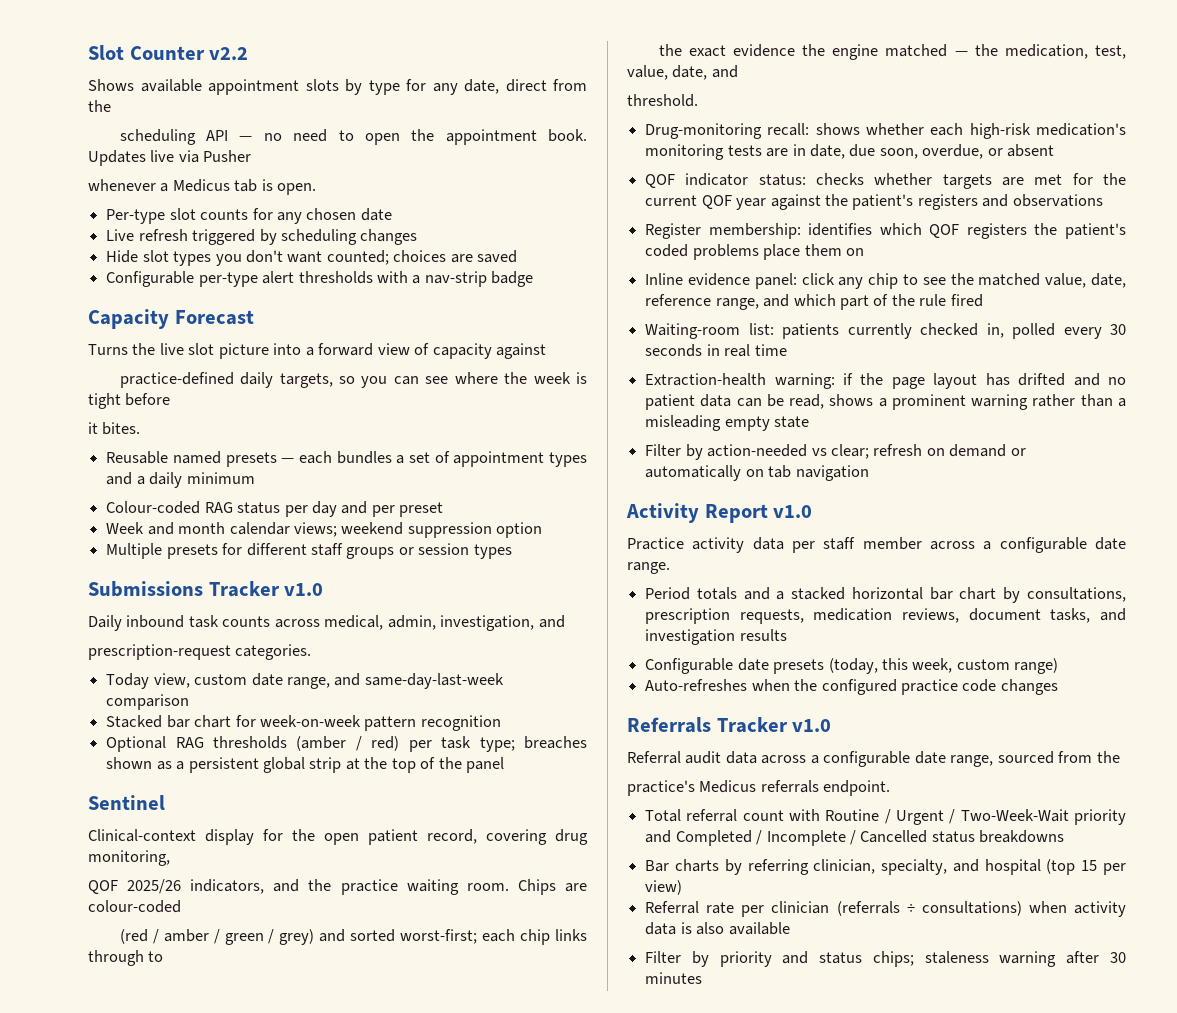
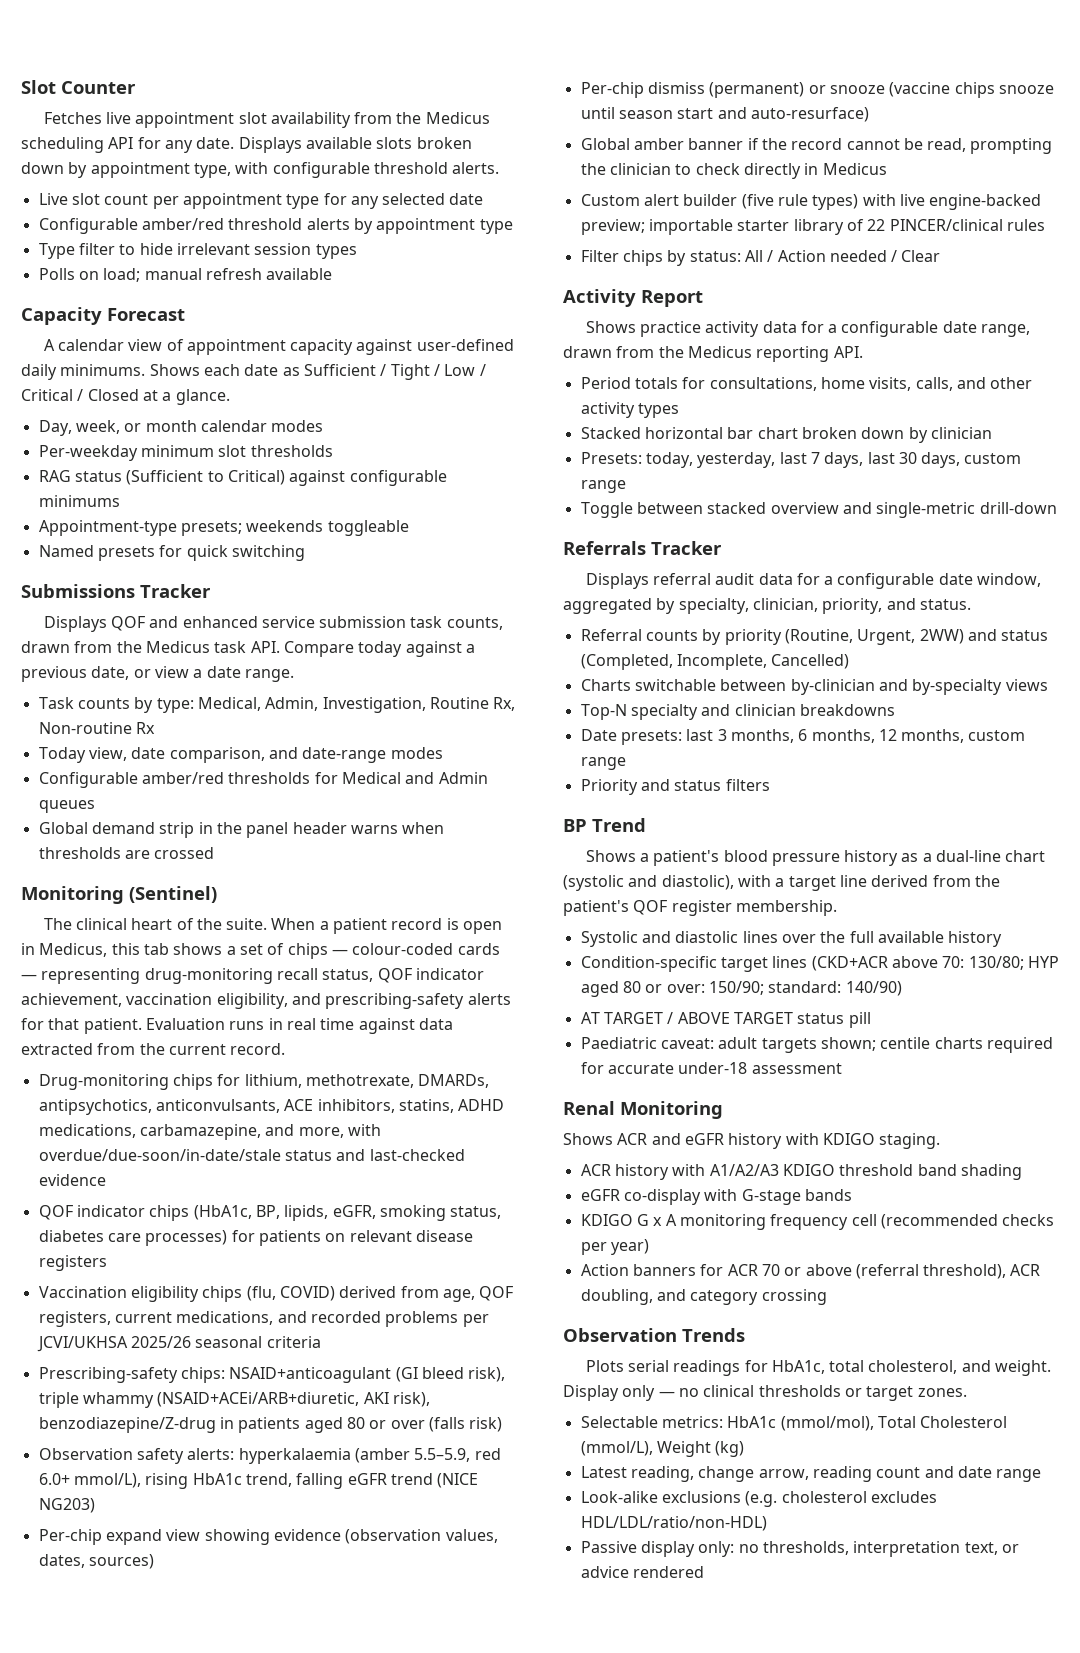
- Slot Counter v2.2
- Shows available appointment slots by type for any date, direct from the
- scheduling API — no need to open the appointment book. Updates live via Pusher
- whenever a Medicus tab is open.
- Per-type slot counts for any chosen date
- Live refresh triggered by scheduling changes
- Hide slot types you don't want counted; choices are saved
- Configurable per-type alert thresholds with a nav-strip badge
+ Slot Counter
+ Fetches live appointment slot availability from the Medicus scheduling API for any date. Displays available slots broken down by appointment type, with configurable threshold alerts.
+ Live slot count per appointment type for any selected date
+ Configurable amber/red threshold alerts by appointment type
+ Type filter to hide irrelevant session types
+ Polls on load; manual refresh available
  Capacity Forecast
- Turns the live slot picture into a forward view of capacity against
- practice-defined daily targets, so you can see where the week is tight before
- it bites.
- Reusable named presets — each bundles a set of appointment types and a daily minimum
- Colour-coded RAG status per day and per preset
- Week and month calendar views; weekend suppression option
- Multiple presets for different staff groups or session types
- Submissions Tracker v1.0
- Daily inbound task counts across medical, admin, investigation, and
- prescription-request categories.
- Today view, custom date range, and same-day-last-week comparison
- Stacked bar chart for week-on-week pattern recognition
- Optional RAG thresholds (amber / red) per task type; breaches shown as a persistent global strip at the top of the panel
- Sentinel
- Clinical-context display for the open patient record, covering drug monitoring,
- QOF 2025/26 indicators, and the practice waiting room. Chips are colour-coded
- (red / amber / green / grey) and sorted worst-first; each chip links through to
- the exact evidence the engine matched — the medication, test, value, date, and
- threshold.
- Drug-monitoring recall: shows whether each high-risk medication's monitoring tests are in date, due soon, overdue, or absent
- QOF indicator status: checks whether targets are met for the current QOF year against the patient's registers and observations
- Register membership: identifies which QOF registers the patient's coded problems place them on
- Inline evidence panel: click any chip to see the matched value, date, reference range, and which part of the rule fired
- Waiting-room list: patients currently checked in, polled every 30 seconds in real time
- Extraction-health warning: if the page layout has drifted and no patient data can be read, shows a prominent warning rather than a misleading empty state
- Filter by action-needed vs clear; refresh on demand or automatically on tab navigation
- Activity Report v1.0
- Practice activity data per staff member across a configurable date range.
- Period totals and a stacked horizontal bar chart by consultations, prescription requests, medication reviews, document tasks, and investigation results
- Configurable date presets (today, this week, custom range)
- Auto-refreshes when the configured practice code changes
- Referrals Tracker v1.0
- Referral audit data across a configurable date range, sourced from the
- practice's Medicus referrals endpoint.
- Total referral count with Routine / Urgent / Two-Week-Wait priority and Completed / Incomplete / Cancelled status breakdowns
- Bar charts by referring clinician, specialty, and hospital (top 15 per view)
- Referral rate per clinician (referrals ÷ consultations) when activity data is also available
- Filter by priority and status chips; staleness warning after 30 minutes
+ A calendar view of appointment capacity against user-defined daily minimums. Shows each date as Sufficient / Tight / Low / Critical / Closed at a glance.
+ Day, week, or month calendar modes
+ Per-weekday minimum slot thresholds
+ RAG status (Sufficient to Critical) against configurable minimums
+ Appointment-type presets; weekends toggleable
+ Named presets for quick switching
+ Submissions Tracker
+ Displays QOF and enhanced service submission task counts, drawn from the Medicus task API. Compare today against a previous date, or view a date range.
+ Task counts by type: Medical, Admin, Investigation, Routine Rx, Non-routine Rx
+ Today view, date comparison, and date-range modes
+ Configurable amber/red thresholds for Medical and Admin queues
+ Global demand strip in the panel header warns when thresholds are crossed
+ Monitoring (Sentinel)
+ The clinical heart of the suite. When a patient record is open in Medicus, this tab shows a set of chips — colour-coded cards — representing drug-monitoring recall status, QOF indicator achievement, vaccination eligibility, and prescribing-safety alerts for that patient. Evaluation runs in real time against data extracted from the current record.
+ Drug-monitoring chips for lithium, methotrexate, DMARDs, antipsychotics, anticonvulsants, ACE inhibitors, statins, ADHD medications, carbamazepine, and more, with overdue/due-soon/in-date/stale status and last-checked evidence
+ QOF indicator chips (HbA1c, BP, lipids, eGFR, smoking status, diabetes care processes) for patients on relevant disease registers
+ Vaccination eligibility chips (flu, COVID) derived from age, QOF registers, current medications, and recorded problems per JCVI/UKHSA 2025/26 seasonal criteria
+ Prescribing-safety chips: NSAID+anticoagulant (GI bleed risk), triple whammy (NSAID+ACEi/ARB+diuretic, AKI risk), benzodiazepine/Z-drug in patients aged 80 or over (falls risk)
+ Observation safety alerts: hyperkalaemia (amber 5.5–5.9, red 6.0+ mmol/L), rising HbA1c trend, falling eGFR trend (NICE NG203)
+ Per-chip expand view showing evidence (observation values, dates, sources)
+ Per-chip dismiss (permanent) or snooze (vaccine chips snooze until season start and auto-resurface)
+ Global amber banner if the record cannot be read, prompting the clinician to check directly in Medicus
+ Custom alert builder (five rule types) with live engine-backed preview; importable starter library of 22 PINCER/clinical rules
+ Filter chips by status: All / Action needed / Clear
+ Activity Report
+ Shows practice activity data for a configurable date range, drawn from the Medicus reporting API.
+ Period totals for consultations, home visits, calls, and other activity types
+ Stacked horizontal bar chart broken down by clinician
+ Presets: today, yesterday, last 7 days, last 30 days, custom range
+ Toggle between stacked overview and single-metric drill-down
+ Referrals Tracker
+ Displays referral audit data for a configurable date window, aggregated by specialty, clinician, priority, and status.
+ Referral counts by priority (Routine, Urgent, 2WW) and status (Completed, Incomplete, Cancelled)
+ Charts switchable between by-clinician and by-specialty views
+ Top-N specialty and clinician breakdowns
+ Date presets: last 3 months, 6 months, 12 months, custom range
+ Priority and status filters
+ BP Trend
+ Shows a patient's blood pressure history as a dual-line chart (systolic and diastolic), with a target line derived from the patient's QOF register membership.
+ Systolic and diastolic lines over the full available history
+ Condition-specific target lines (CKD+ACR above 70: 130/80; HYP aged 80 or over: 150/90; standard: 140/90)
+ AT TARGET / ABOVE TARGET status pill
+ Paediatric caveat: adult targets shown; centile charts required for accurate under-18 assessment
+ Renal Monitoring
+ Shows ACR and eGFR history with KDIGO staging.
+ ACR history with A1/A2/A3 KDIGO threshold band shading
+ eGFR co-display with G-stage bands
+ KDIGO G x A monitoring frequency cell (recommended checks per year)
+ Action banners for ACR 70 or above (referral threshold), ACR doubling, and category crossing
+ Observation Trends
+ Plots serial readings for HbA1c, total cholesterol, and weight. Display only — no clinical thresholds or target zones.
+ Selectable metrics: HbA1c (mmol/mol), Total Cholesterol (mmol/L), Weight (kg)
+ Latest reading, change arrow, reading count and date range
+ Look-alike exclusions (e.g. cholesterol excludes HDL/LDL/ratio/non-HDL)
+ Passive display only: no thresholds, interpretation text, or advice rendered

